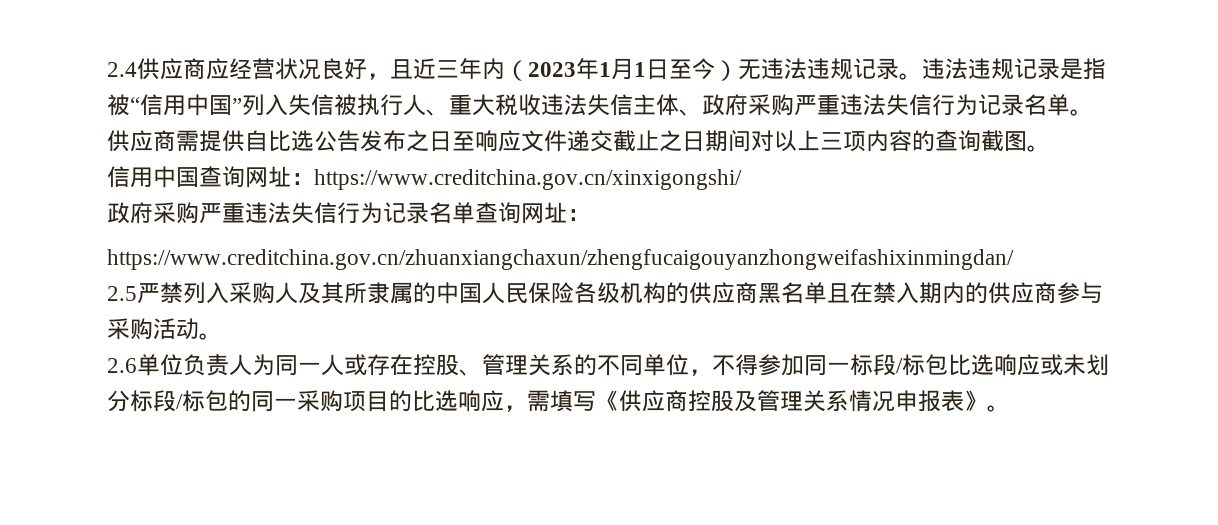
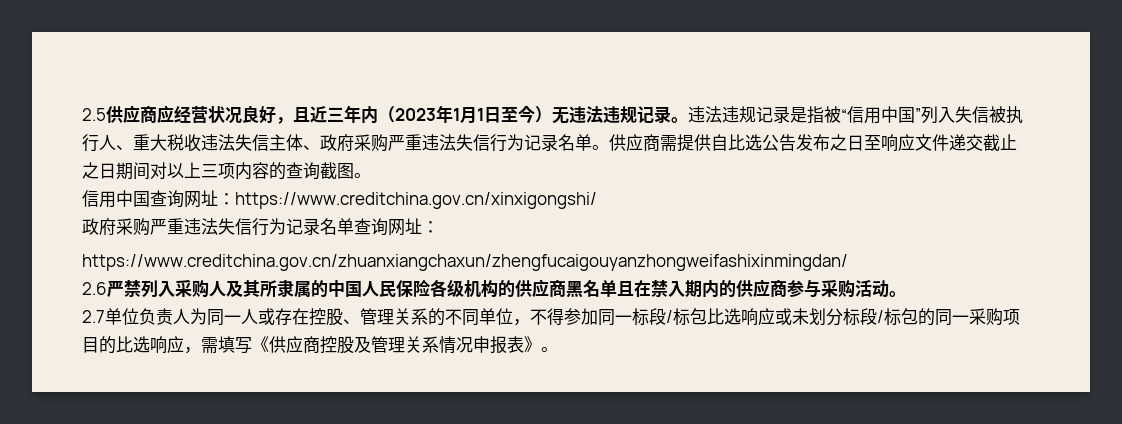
- 2.4供应商应经营状况良好，且近三年内（2023年1月1日至今）无违法违规记录。
+ 2.5供应商应经营状况良好，且近三年内（2023年1月1日至今）无违法违规记录。
- 2.5严禁列入采购人及其所隶属的中国人民保险各级机构的供应商黑名单且在禁入期内的供应商参与采购活动。
+ 2.6严禁列入采购人及其所隶属的中国人民保险各级机构的供应商黑名单且在禁入期内的供应商参与采购活动。
- 2.6单位负责人为同一人或存在控股、管理关系的不同单位，不得参加同一标段/标包比选响应或未划分标段/标包的同一采购项目的比选响应，需填写《供应商控股及管理关系情况申报表》。
+ 2.7单位负责人为同一人或存在控股、管理关系的不同单位，不得参加同一标段/标包比选响应或未划分标段/标包的同一采购项目的比选响应，需填写《供应商控股及管理关系情况申报表》。

